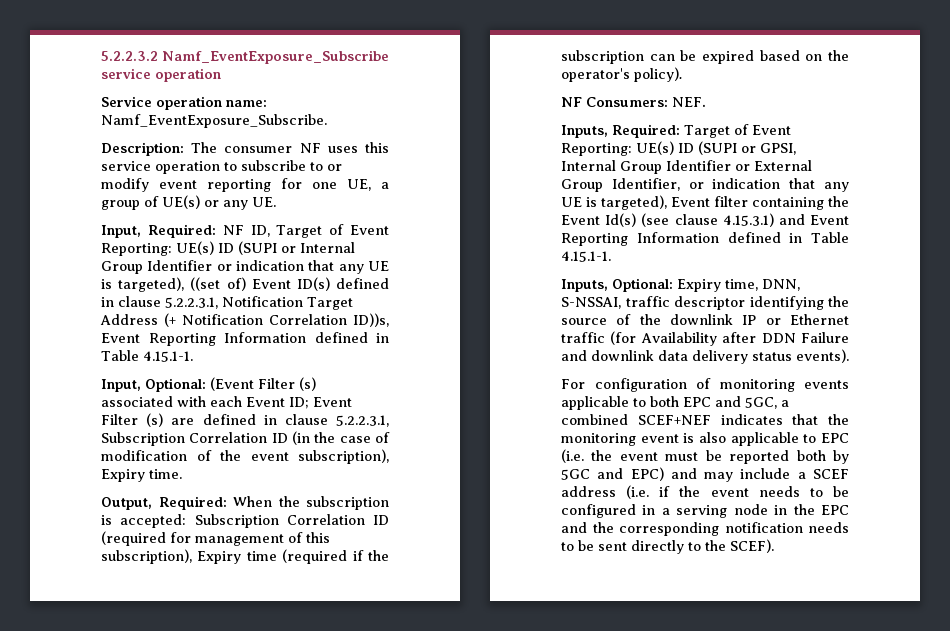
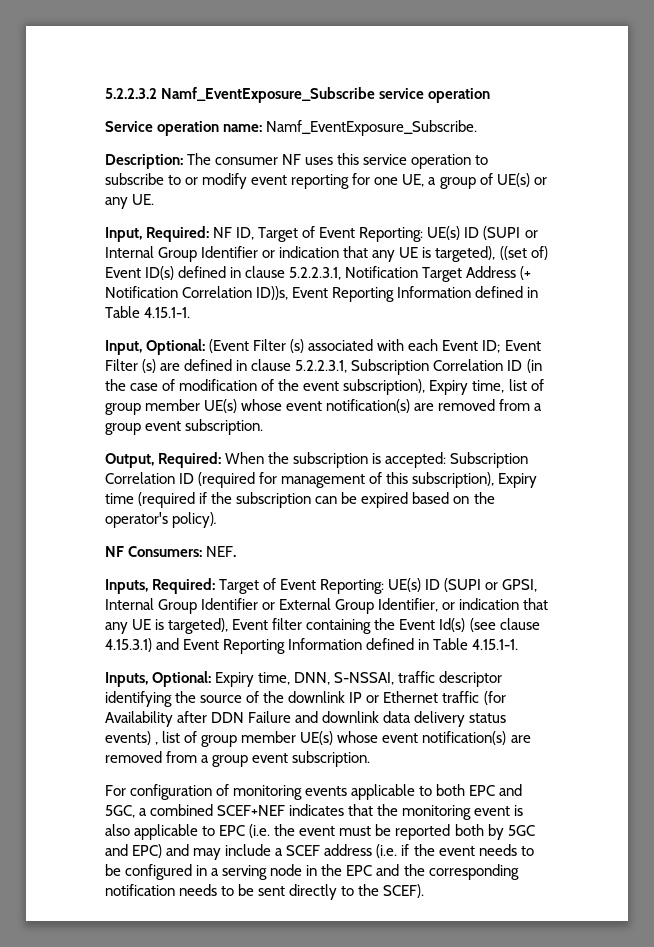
- Input, Optional: (Event Filter (s) associated with each Event ID; Event Filter (s) are defined in clause 5.2.2.3.1, Subscription Correlation ID (in the case of modification of the event subscription), Expiry time.
+ Input, Optional: (Event Filter (s) associated with each Event ID; Event Filter (s) are defined in clause 5.2.2.3.1, Subscription Correlation ID (in the case of modification of the event subscription), Expiry time, list of group member UE(s) whose event notification(s) are removed from a group event subscription.
- Inputs, Optional: Expiry time, DNN, S-NSSAI, traffic descriptor identifying the source of the downlink IP or Ethernet traffic (for Availability after DDN Failure and downlink data delivery status events).
+ Inputs, Optional: Expiry time, DNN, S-NSSAI, traffic descriptor identifying the source of the downlink IP or Ethernet traffic (for Availability after DDN Failure and downlink data delivery status events) , list of group member UE(s) whose event notification(s) are removed from a group event subscription.

